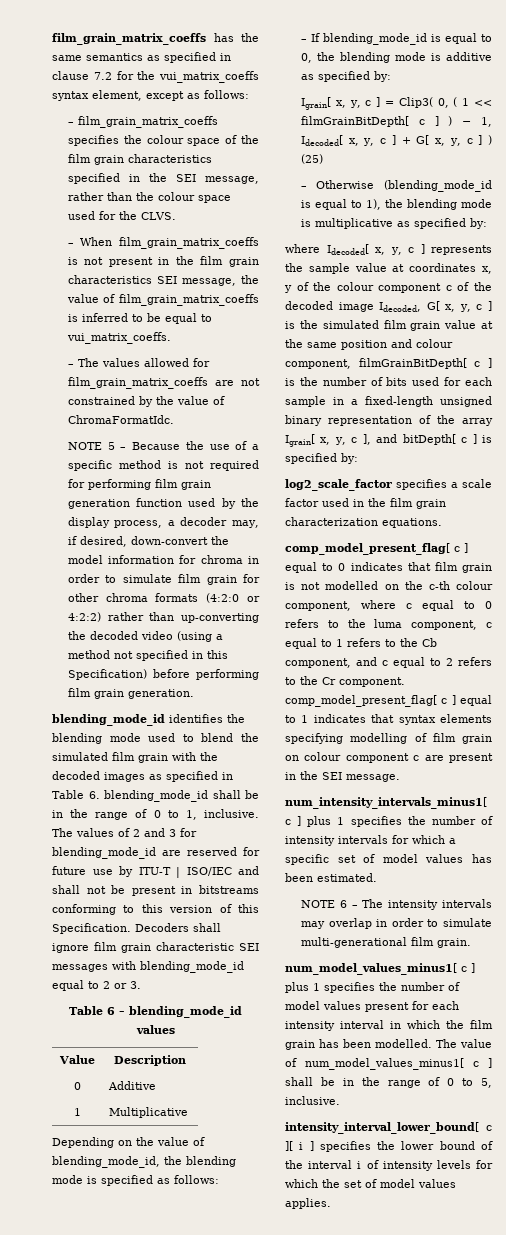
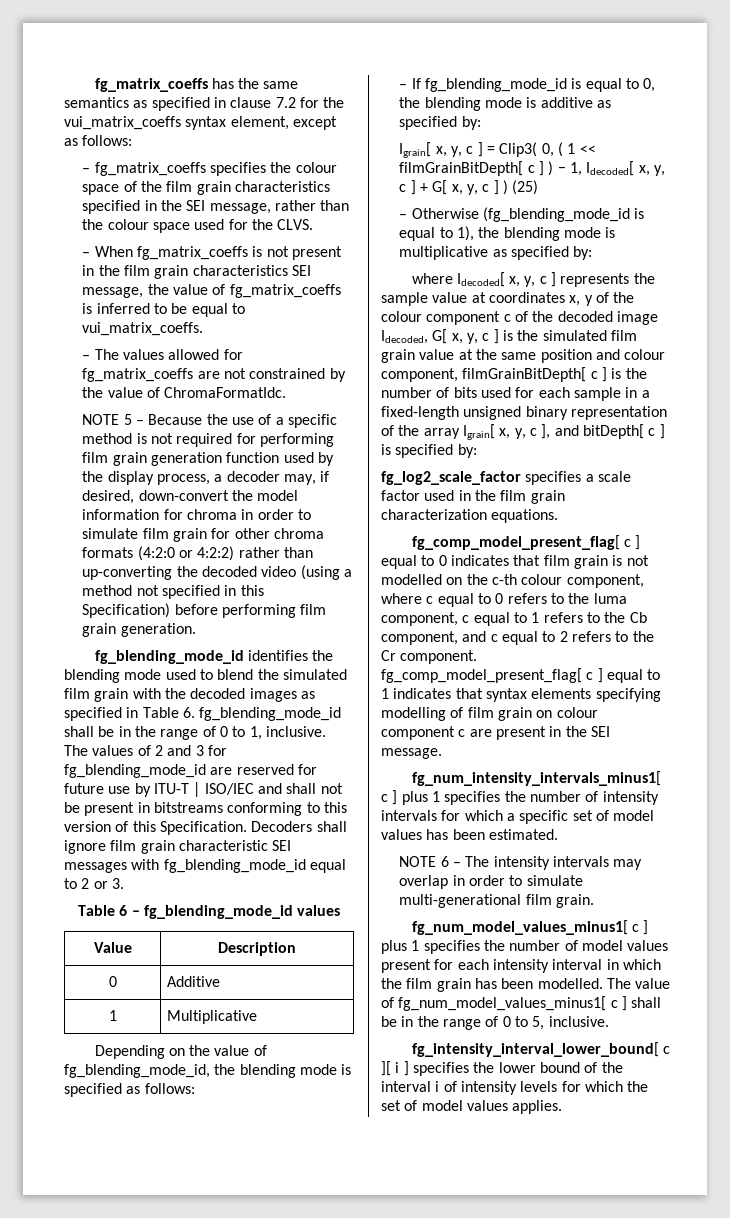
- film_grain_matrix_coeffs has the same semantics as specified in clause 7.2 for the vui_matrix_coeffs syntax element, except as follows:
+ fg_matrix_coeffs has the same semantics as specified in clause 7.2 for the vui_matrix_coeffs syntax element, except as follows:
- – film_grain_matrix_coeffs specifies the colour space of the film grain characteristics specified in the SEI message, rather than the colour space used for the CLVS.
+ – fg_matrix_coeffs specifies the colour space of the film grain characteristics specified in the SEI message, rather than the colour space used for the CLVS.
- – When film_grain_matrix_coeffs is not present in the film grain characteristics SEI message, the value of film_grain_matrix_coeffs is inferred to be equal to vui_matrix_coeffs.
+ – When fg_matrix_coeffs is not present in the film grain characteristics SEI message, the value of fg_matrix_coeffs is inferred to be equal to vui_matrix_coeffs.
- – The values allowed for film_grain_matrix_coeffs are not constrained by the value of ChromaFormatIdc.
+ – The values allowed for fg_matrix_coeffs are not constrained by the value of ChromaFormatIdc.
- blending_mode_id identifies the blending mode used to blend the simulated film grain with the decoded images as specified in Table 6. blending_mode_id shall be in the range of 0 to 1, inclusive.
+ fg_blending_mode_id identifies the blending mode used to blend the simulated film grain with the decoded images as specified in Table 6. fg_blending_mode_id shall be in the range of 0 to 1, inclusive.
- The values of 2 and 3 for blending_mode_id are reserved for future use by ITU-T | ISO/IEC and shall not be present in bitstreams conforming to this version of this Specification.
+ The values of 2 and 3 for fg_blending_mode_id are reserved for future use by ITU-T | ISO/IEC and shall not be present in bitstreams conforming to this version of this Specification.
- Decoders shall ignore film grain characteristic SEI messages with blending_mode_id equal to 2 or 3.
+ Decoders shall ignore film grain characteristic SEI messages with fg_blending_mode_id equal to 2 or 3.
- Table 6 – blending_mode_id values
+ Table 6 – fg_blending_mode_id values
- Depending on the value of blending_mode_id, the blending mode is specified as follows:
+ Depending on the value of fg_blending_mode_id, the blending mode is specified as follows:
- – If blending_mode_id is equal to 0, the blending mode is additive as specified by:
+ – If fg_blending_mode_id is equal to 0, the blending mode is additive as specified by:
- – Otherwise (blending_mode_id is equal to 1), the blending mode is multiplicative as specified by:
+ – Otherwise (fg_blending_mode_id is equal to 1), the blending mode is multiplicative as specified by:
- log2_scale_factor specifies a scale factor used in the film grain characterization equations.
+ fg_log2_scale_factor specifies a scale factor used in the film grain characterization equations.
- comp_model_present_flag[ c ] equal to 0 indicates that film grain is not modelled on the c-th colour component, where c equal to 0 refers to the luma component, c equal to 1 refers to the Cb component, and c equal to 2 refers to the Cr component. comp_model_present_flag[ c ] equal to 1 indicates that syntax elements specifying modelling of film grain on colour component c are present in the SEI message.
+ fg_comp_model_present_flag[ c ] equal to 0 indicates that film grain is not modelled on the c-th colour component, where c equal to 0 refers to the luma component, c equal to 1 refers to the Cb component, and c equal to 2 refers to the Cr component. fg_comp_model_present_flag[ c ] equal to 1 indicates that syntax elements specifying modelling of film grain on colour component c are present in the SEI message.
- num_intensity_intervals_minus1[ c ] plus 1 specifies the number of intensity intervals for which a specific set of model values has been estimated.
+ fg_num_intensity_intervals_minus1[ c ] plus 1 specifies the number of intensity intervals for which a specific set of model values has been estimated.
- num_model_values_minus1[ c ] plus 1 specifies the number of model values present for each intensity interval in which the film grain has been modelled.
+ fg_num_model_values_minus1[ c ] plus 1 specifies the number of model values present for each intensity interval in which the film grain has been modelled.
- The value of num_model_values_minus1[ c ] shall be in the range of 0 to 5, inclusive.
+ The value of fg_num_model_values_minus1[ c ] shall be in the range of 0 to 5, inclusive.
- intensity_interval_lower_bound[ c ][ i ] specifies the lower bound of the interval i of intensity levels for which the set of model values applies.
+ fg_intensity_interval_lower_bound[ c ][ i ] specifies the lower bound of the interval i of intensity levels for which the set of model values applies.

